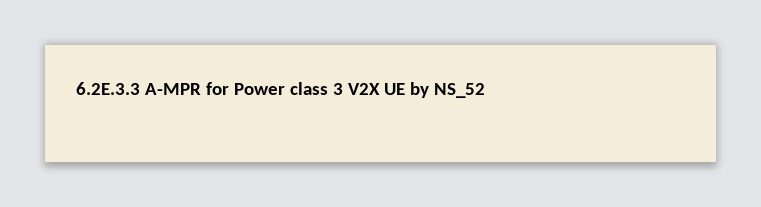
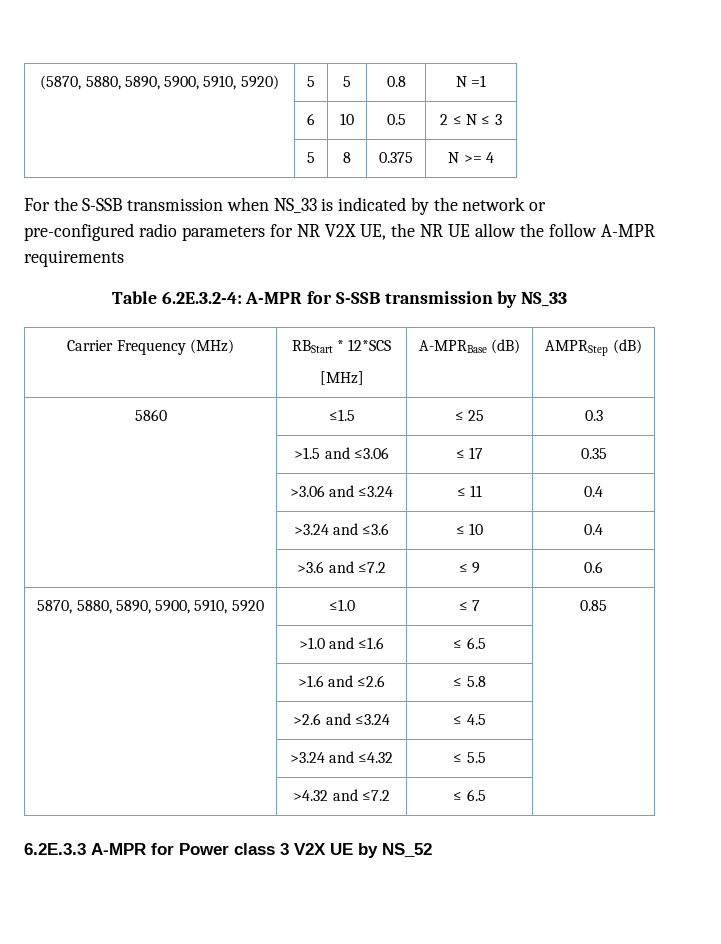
+ (5870, 5880, 5890, 5900, 5910, 5920) | 5 | 5 | 0.8 | N =1
+ | 6 | 10 | 0.5 | 2 ≤ N ≤ 3
+ | 5 | 8 | 0.375 | N >= 4
+ For the S-SSB transmission when NS_33 is indicated by the network or pre-configured radio parameters for NR V2X UE, the NR UE allow the follow A-MPR requirements
+ Table 6.2E.3.2-4: A-MPR for S-SSB transmission by NS_33
+ Carrier Frequency (MHz) | RBStart * 12*SCS
+ [MHz] | A-MPRBase (dB) | AMPRStep (dB)
+ 5860 | ≤1.5 | ≤ 25 | 0.3
+ | >1.5 and ≤3.06 | ≤ 17 | 0.35
+ | >3.06 and ≤3.24 | ≤ 11 | 0.4
+ | >3.24 and ≤3.6 | ≤ 10 | 0.4
+ | >3.6 and ≤7.2 | ≤ 9 | 0.6
+ 5870, 5880, 5890, 5900, 5910, 5920 | ≤1.0 | ≤ 7 | 0.85
+ | >1.0 and ≤1.6 | ≤ 6.5 |
+ | >1.6 and ≤2.6 | ≤ 5.8 |
+ | >2.6 and ≤3.24 | ≤ 4.5 |
+ | >3.24 and ≤4.32 | ≤ 5.5 |
+ | >4.32 and ≤7.2 | ≤ 6.5 |

